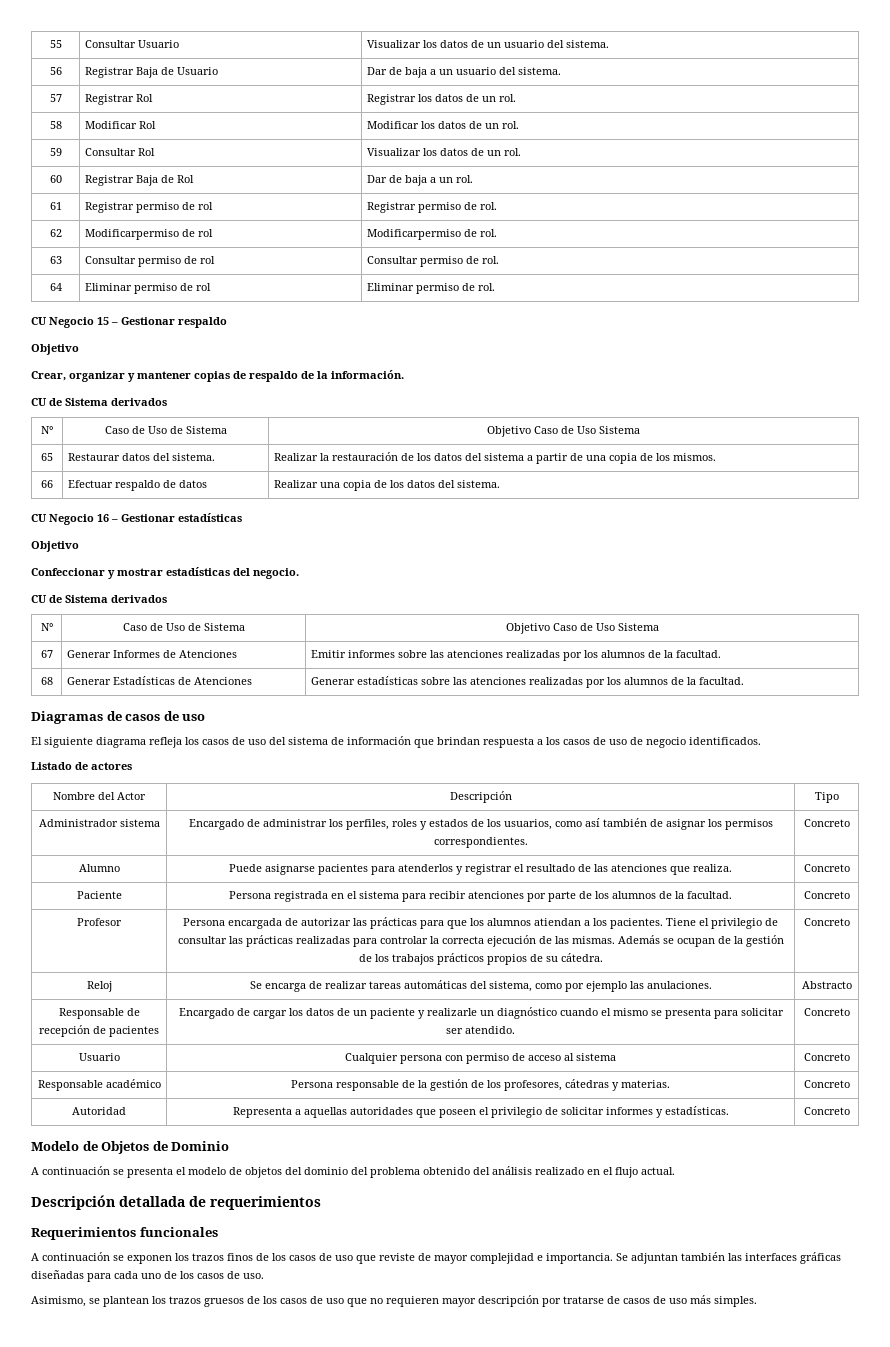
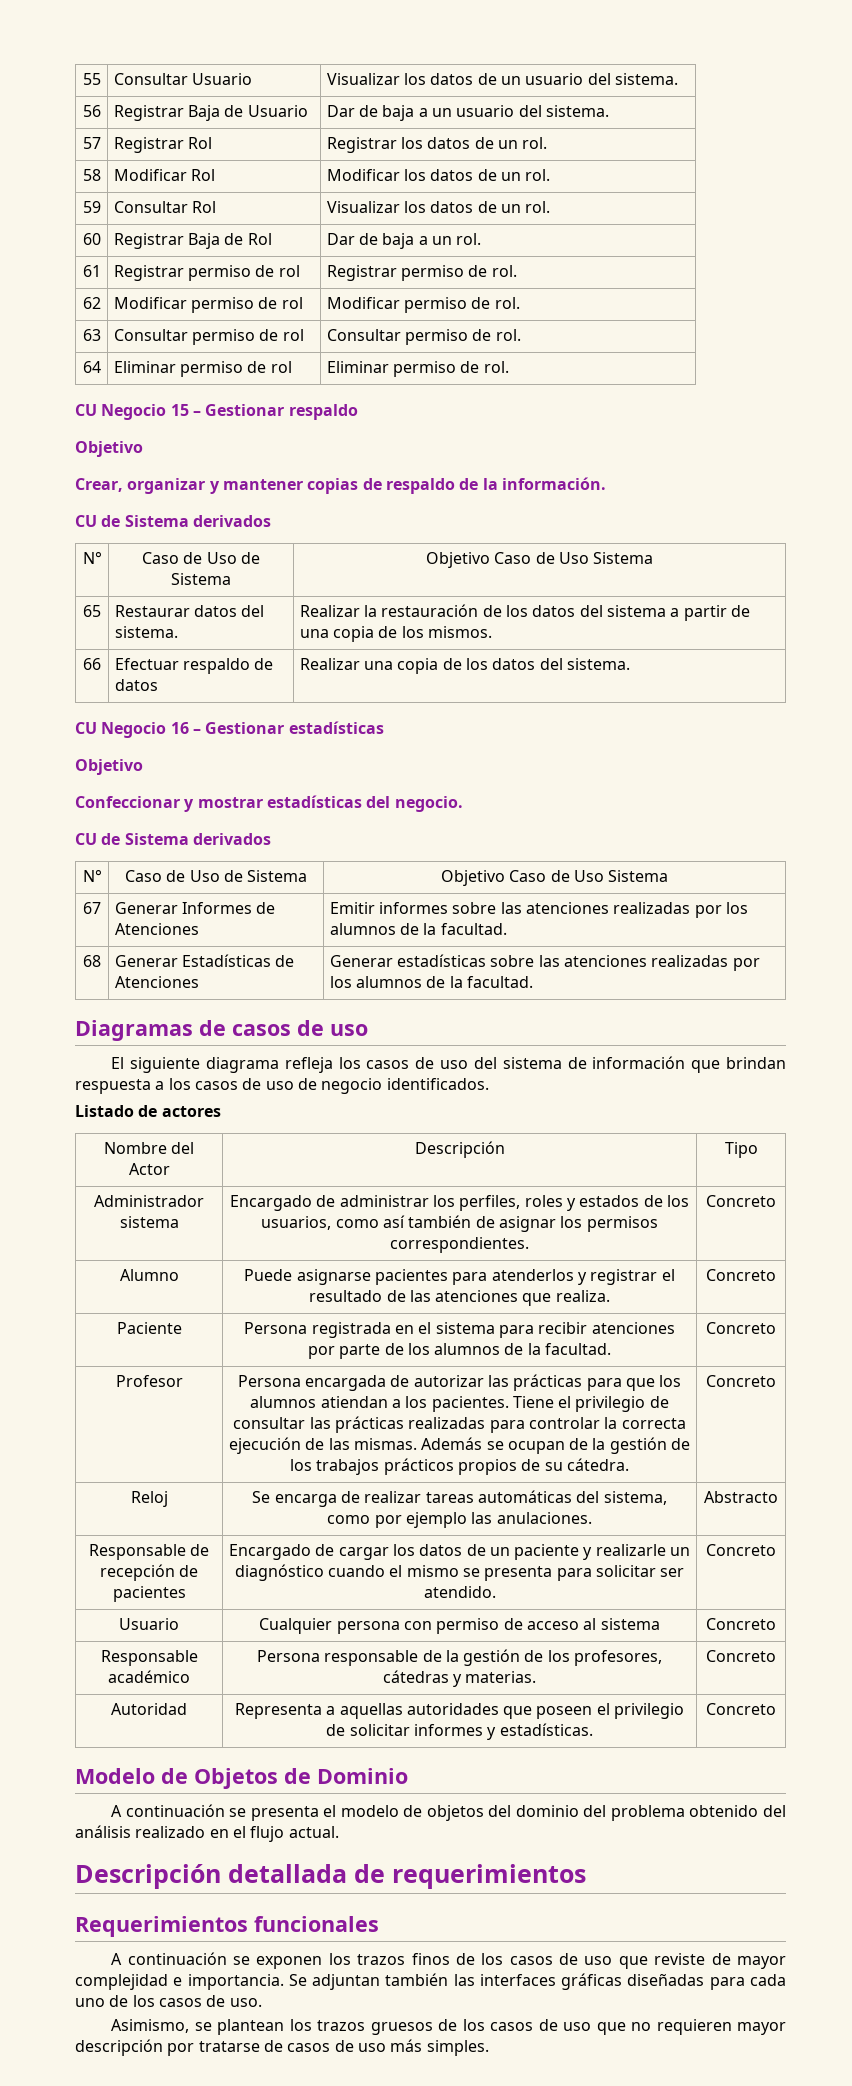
- 62 | Modificarpermiso de rol | Modificarpermiso de rol.
+ 62 | Modificar permiso de rol | Modificar permiso de rol.

